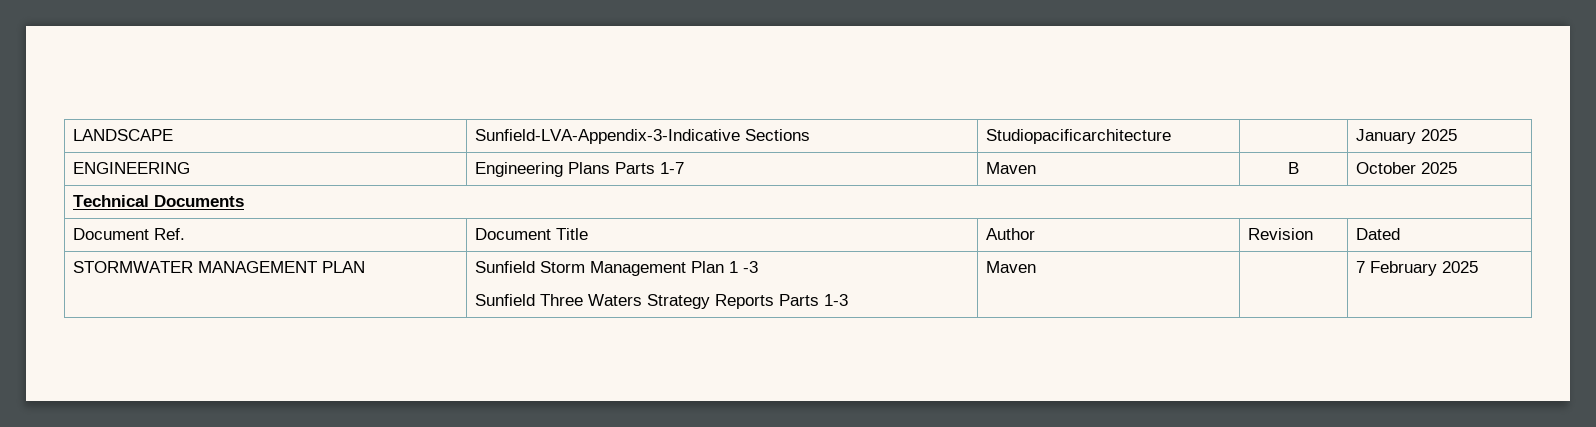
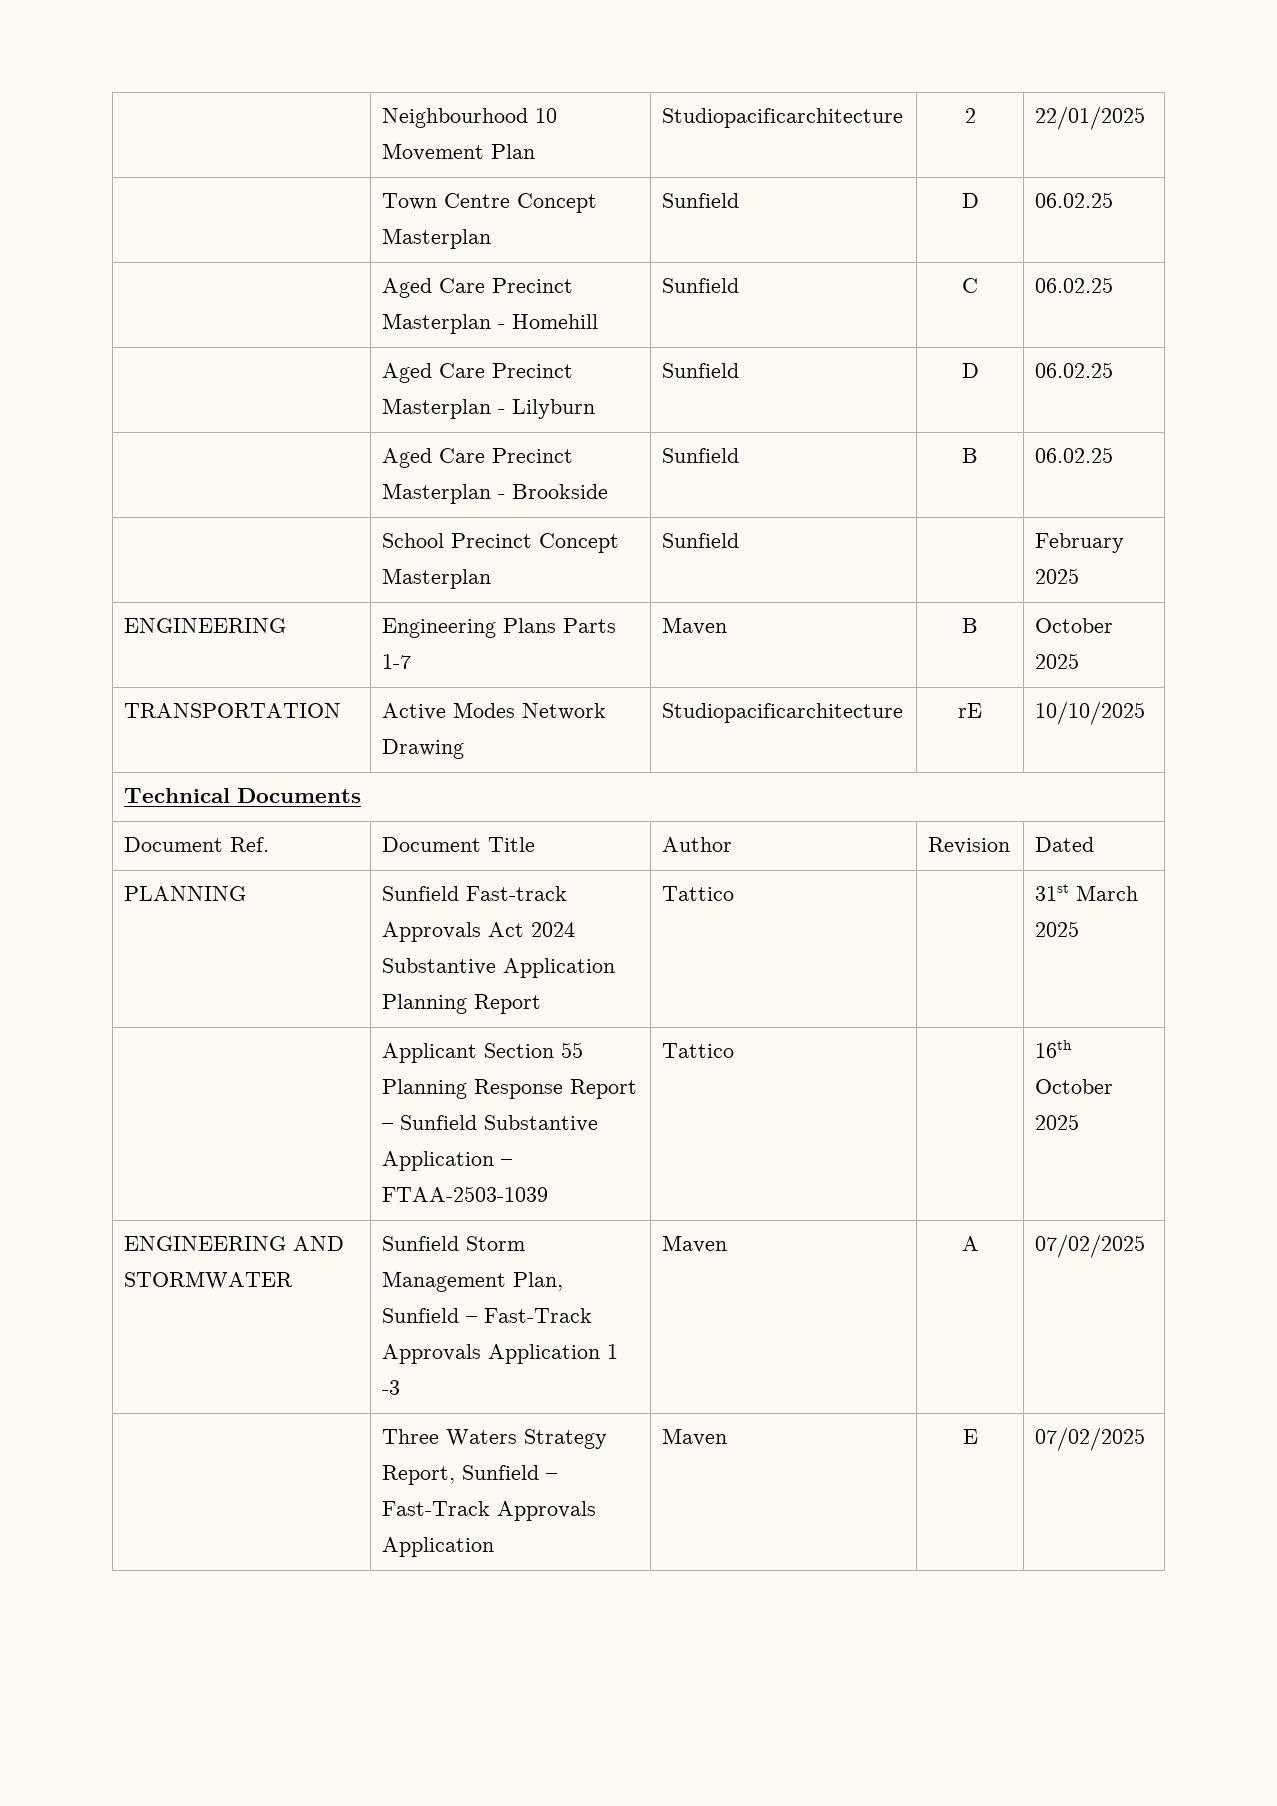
- LANDSCAPE | Sunfield-LVA-Appendix-3-Indicative Sections | Studiopacificarchitecture | | January 2025
+ | Neighbourhood 10 Movement Plan | Studiopacificarchitecture | 2 | 22/01/2025
+ | Town Centre Concept Masterplan | Sunfield | D | 06.02.25
+ | Aged Care Precinct Masterplan - Homehill | Sunfield | C | 06.02.25
+ | Aged Care Precinct Masterplan - Lilyburn | Sunfield | D | 06.02.25
+ | Aged Care Precinct Masterplan - Brookside | Sunfield | B | 06.02.25
+ | School Precinct Concept Masterplan | Sunfield | | February 2025
+ TRANSPORTATION | Active Modes Network Drawing | Studiopacificarchitecture | rE | 10/10/2025
- STORMWATER MANAGEMENT PLAN | Sunfield Storm Management Plan 1 -3
- Sunfield Three Waters Strategy Reports Parts 1-3 | Maven | | 7 February 2025
+ PLANNING | Sunfield Fast-track Approvals Act 2024 Substantive Application Planning Report | Tattico | | 31st March 2025
+ | Applicant Section 55 Planning Response Report – Sunfield Substantive Application – FTAA-2503-1039 | Tattico | | 16th October 2025
+ ENGINEERING AND STORMWATER | Sunfield Storm Management Plan, Sunfield – Fast-Track Approvals Application 1 -3 | Maven | A | 07/02/2025
+ | Three Waters Strategy Report, Sunfield – Fast-Track Approvals Application | Maven | E | 07/02/2025

